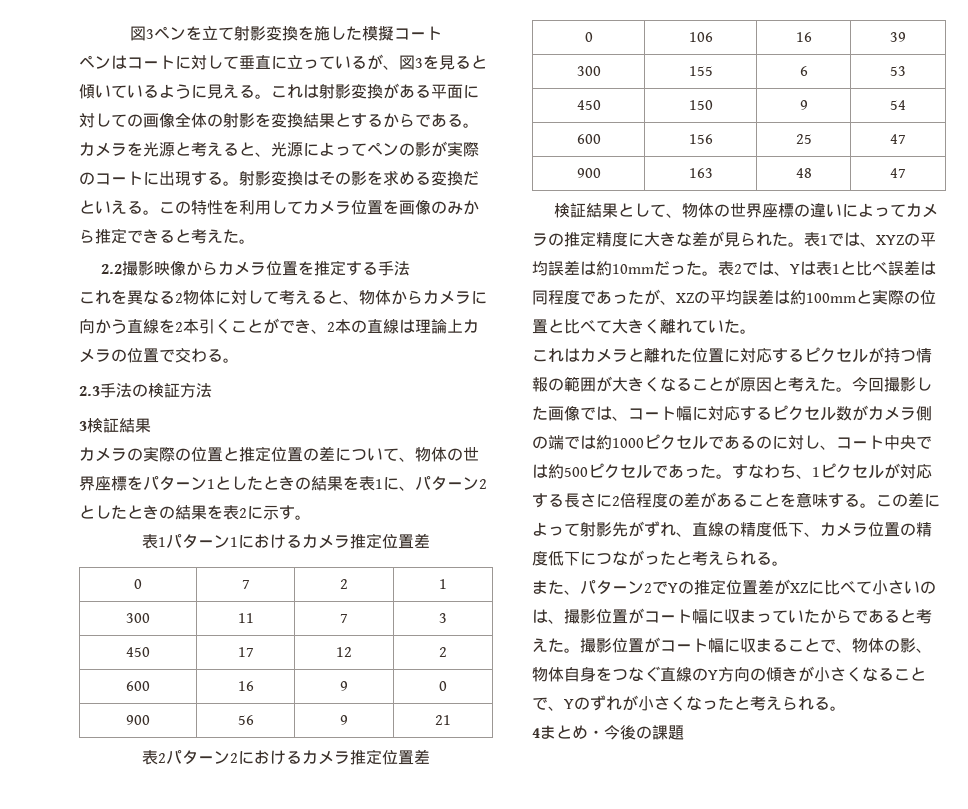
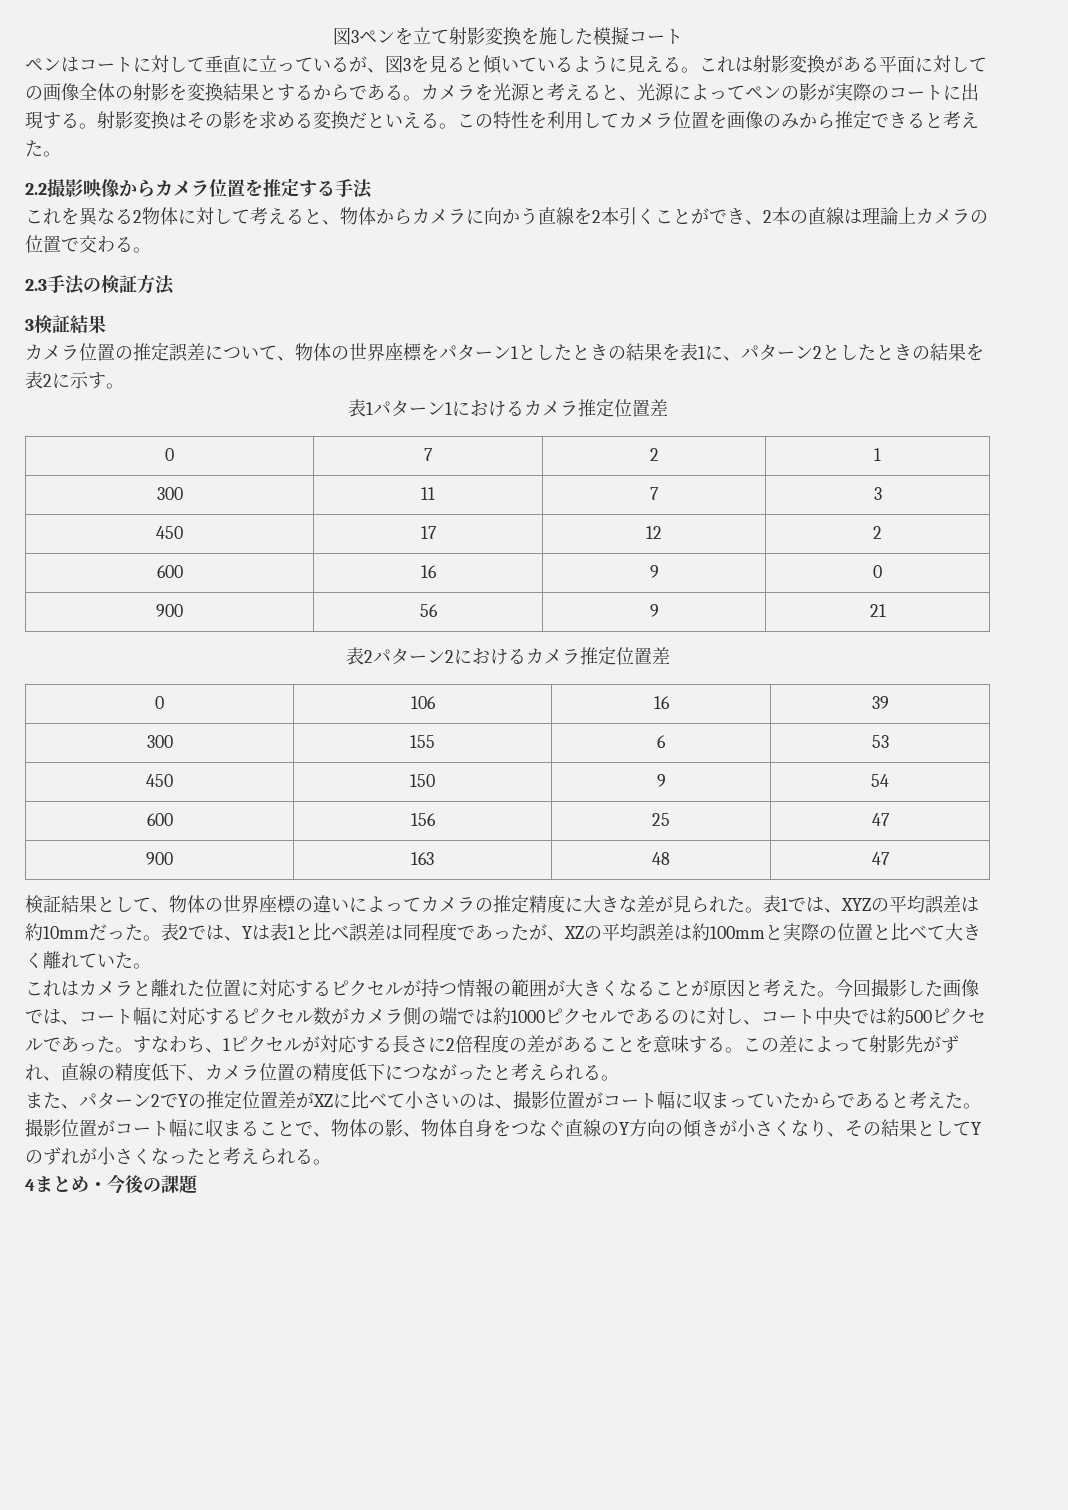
- カメラの実際の位置と推定位置の差について、物体の世界座標をパターン1としたときの結果を表1に、パターン2としたときの結果を表2に示す。
+ カメラ位置の推定誤差について、物体の世界座標をパターン1としたときの結果を表1に、パターン2としたときの結果を表2に示す。
- 撮影位置がコート幅に収まることで、物体の影、物体自身をつなぐ直線のY方向の傾きが小さくなることで、Yのずれが小さくなったと考えられる。
+ 撮影位置がコート幅に収まることで、物体の影、物体自身をつなぐ直線のY方向の傾きが小さくなり、その結果としてYのずれが小さくなったと考えられる。

